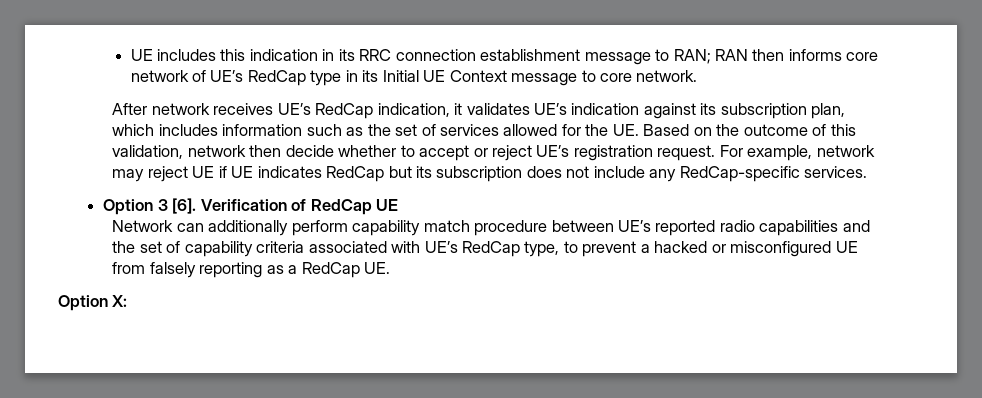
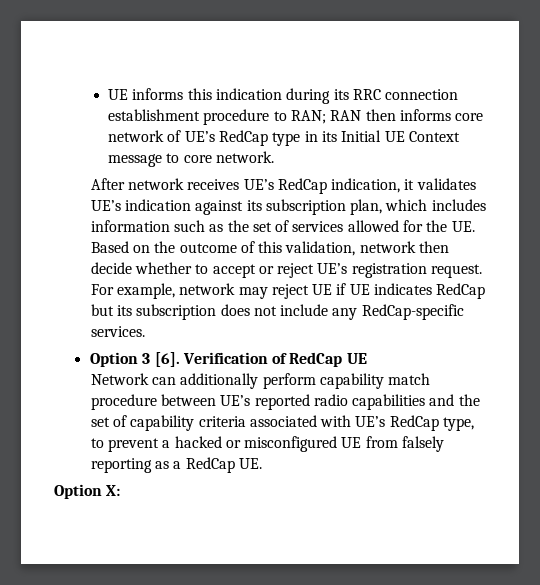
- UE includes this indication in its RRC connection establishment message to RAN; RAN then informs core network of UE’s RedCap type in its Initial UE Context message to core network.
+ UE informs this indication during its RRC connection establishment procedure to RAN; RAN then informs core network of UE’s RedCap type in its Initial UE Context message to core network.

